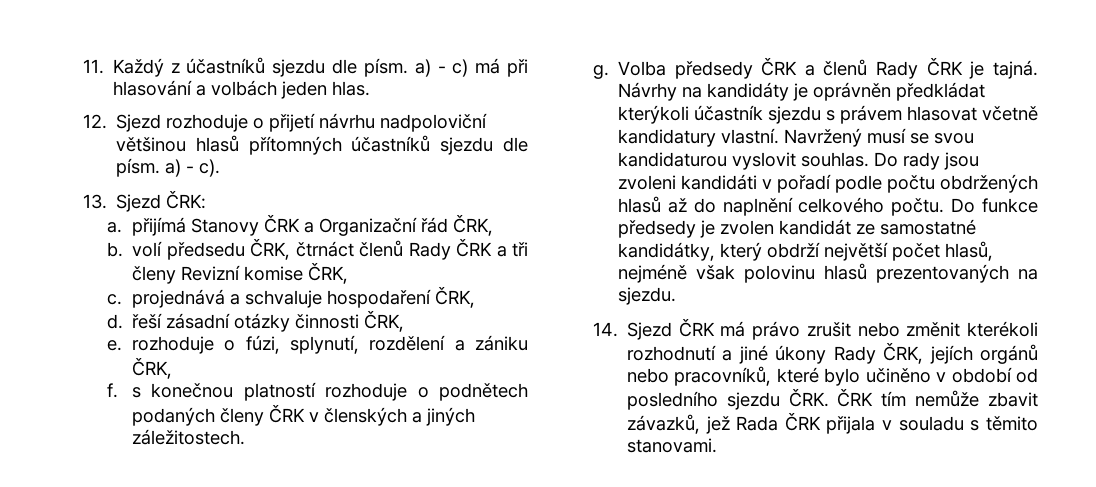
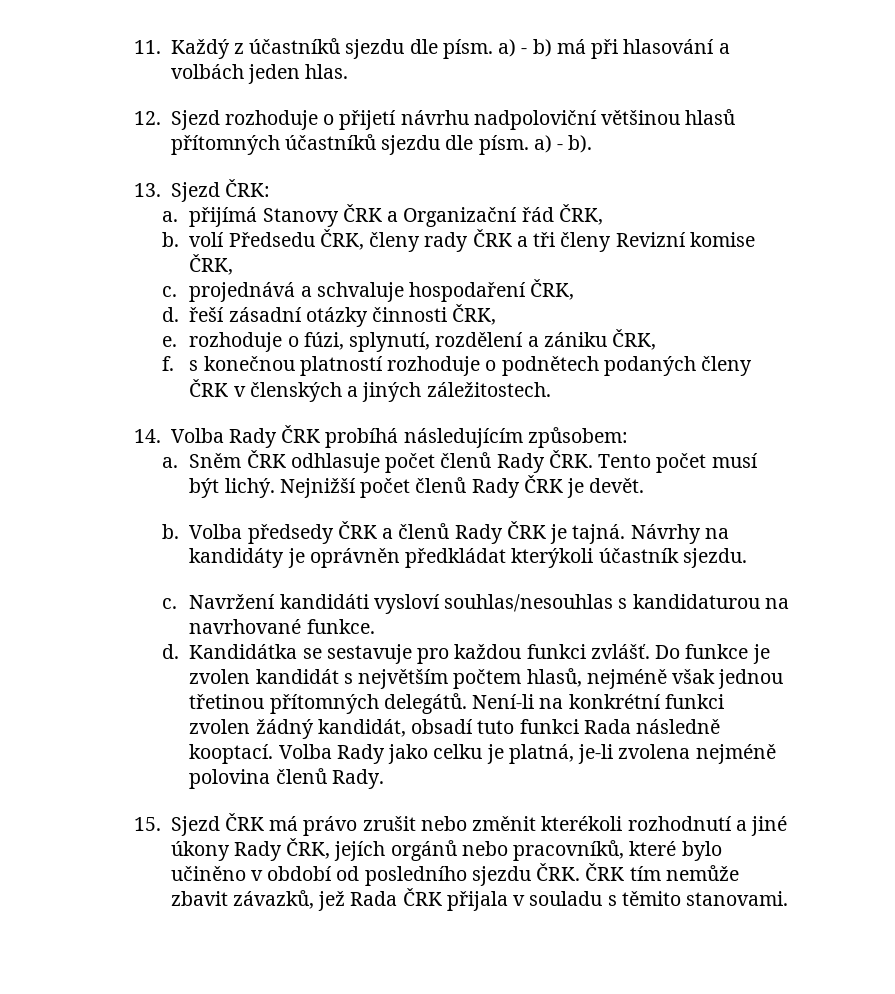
- 11. Každý z účastníků sjezdu dle písm. a) - c) má při hlasování a volbách jeden hlas.
+ 11. Každý z účastníků sjezdu dle písm. a) - b) má při hlasování a volbách jeden hlas.
- 12. Sjezd rozhoduje o přijetí návrhu nadpoloviční většinou hlasů přítomných účastníků sjezdu dle písm. a) - c).
+ 12. Sjezd rozhoduje o přijetí návrhu nadpoloviční většinou hlasů přítomných účastníků sjezdu dle písm. a) - b).
- b. volí předsedu ČRK, čtrnáct členů Rady ČRK a tři členy Revizní komise ČRK,
+ b. volí Předsedu ČRK, členy rady ČRK a tři členy Revizní komise ČRK,
- g.
+ 14. Volba Rady ČRK probíhá následujícím způsobem:
+ a. Sněm ČRK odhlasuje počet členů Rady ČRK. Tento počet musí být lichý. Nejnižší počet členů Rady ČRK je devět.
+ b.
- Návrhy na kandidáty je oprávněn předkládat kterýkoli účastník sjezdu s právem hlasovat včetně kandidatury vlastní. Navržený musí se svou kandidaturou vyslovit souhlas. Do rady jsou zvoleni kandidáti v pořadí podle počtu obdržených hlasů až do naplnění celkového počtu.
+ Návrhy na kandidáty je oprávněn předkládat kterýkoli účastník sjezdu.
+ c. Navržení kandidáti vysloví souhlas/nesouhlas s kandidaturou na navrhované funkce.
+ d. Kandidátka se sestavuje pro každou funkci zvlášť.
- Do funkce předsedy je zvolen kandidát ze samostatné kandidátky, který obdrží největší počet hlasů, nejméně však polovinu hlasů prezentovaných na sjezdu.
- 14. Sjezd ČRK má právo zrušit nebo změnit kterékoli rozhodnutí a jiné úkony Rady ČRK, jejích orgánů nebo pracovníků, které bylo učiněno v období od posledního sjezdu ČRK. ČRK tím nemůže zbavit závazků, jež Rada ČRK přijala v souladu s těmito stanovami.
+ Do funkce je zvolen kandidát s největším počtem hlasů, nejméně však jednou třetinou přítomných delegátů. Není-li na konkrétní funkci zvolen žádný kandidát, obsadí tuto funkci Rada následně kooptací. Volba Rady jako celku je platná, je-li zvolena nejméně polovina členů Rady.
+ 15. Sjezd ČRK má právo zrušit nebo změnit kterékoli rozhodnutí a jiné úkony Rady ČRK, jejích orgánů nebo pracovníků, které bylo učiněno v období od posledního sjezdu ČRK. ČRK tím nemůže zbavit závazků, jež Rada ČRK přijala v souladu s těmito stanovami.

